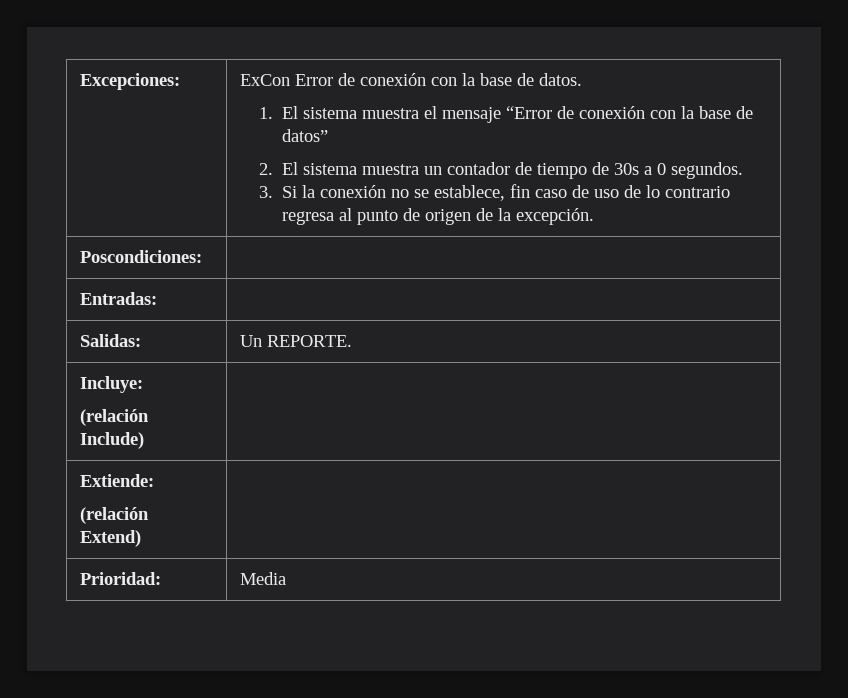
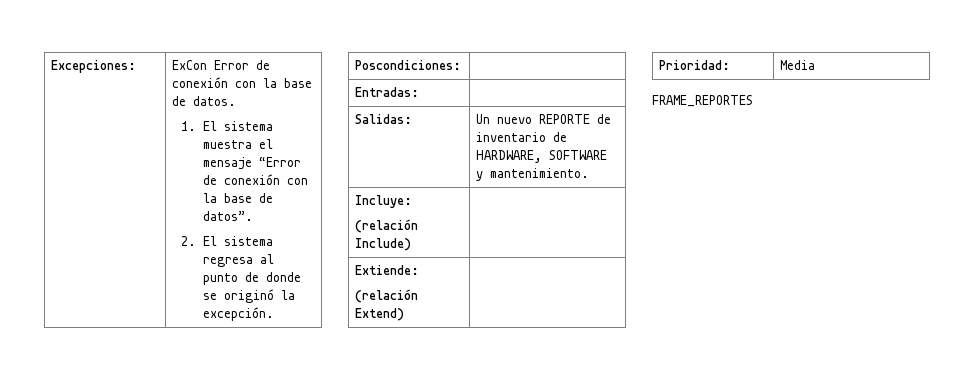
- 1. El sistema muestra el mensaje “Error de conexión con la base de datos”
+ 1. El sistema muestra el mensaje “Error de conexión con la base de datos”.
- 2. El sistema muestra un contador de tiempo de 30s a 0 segundos.
- 3. Si la conexión no se establece, fin caso de uso de lo contrario regresa al punto de origen de la excepción.
+ 2. El sistema regresa al punto de donde se originó la excepción.
- Salidas: | Un REPORTE.
+ Salidas: | Un nuevo REPORTE de inventario de HARDWARE, SOFTWARE y mantenimiento.
+ FRAME_REPORTES

